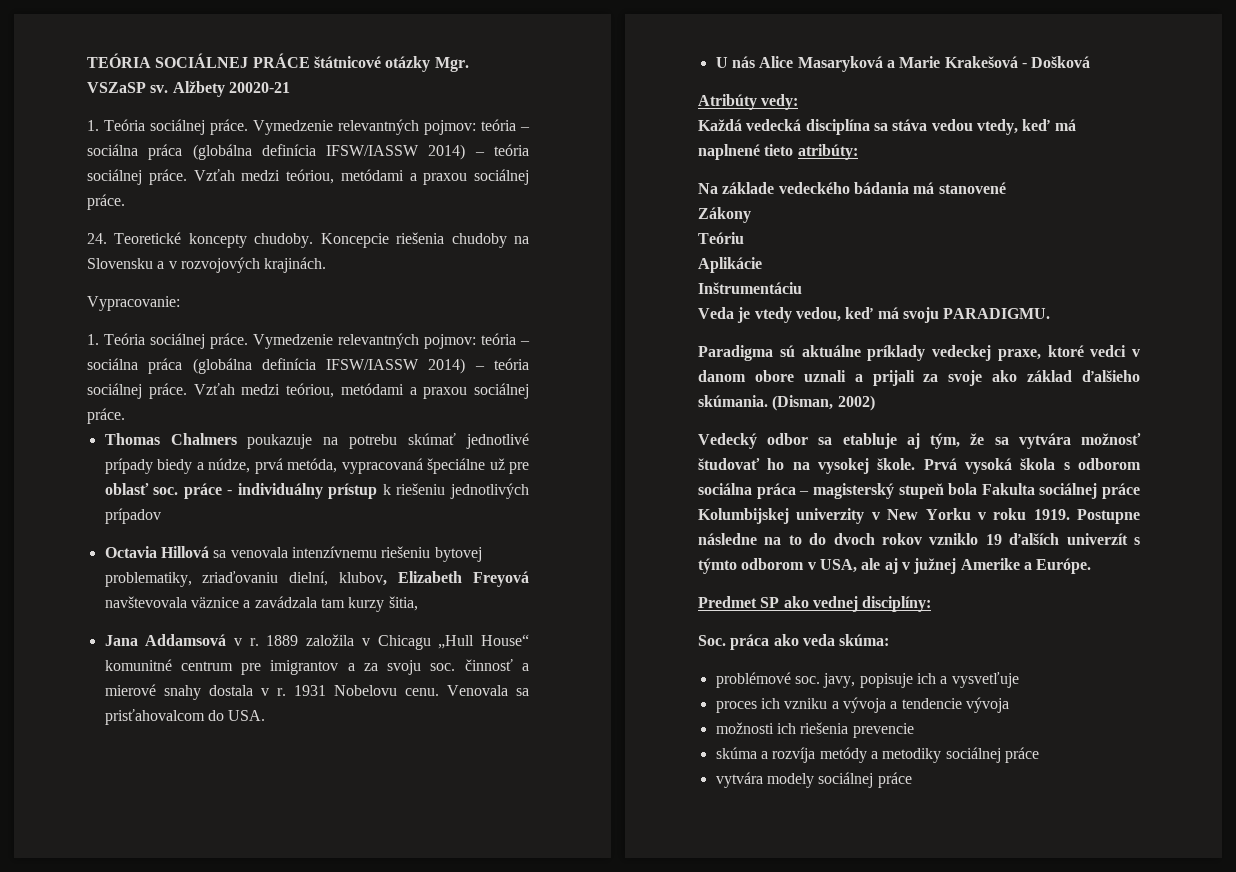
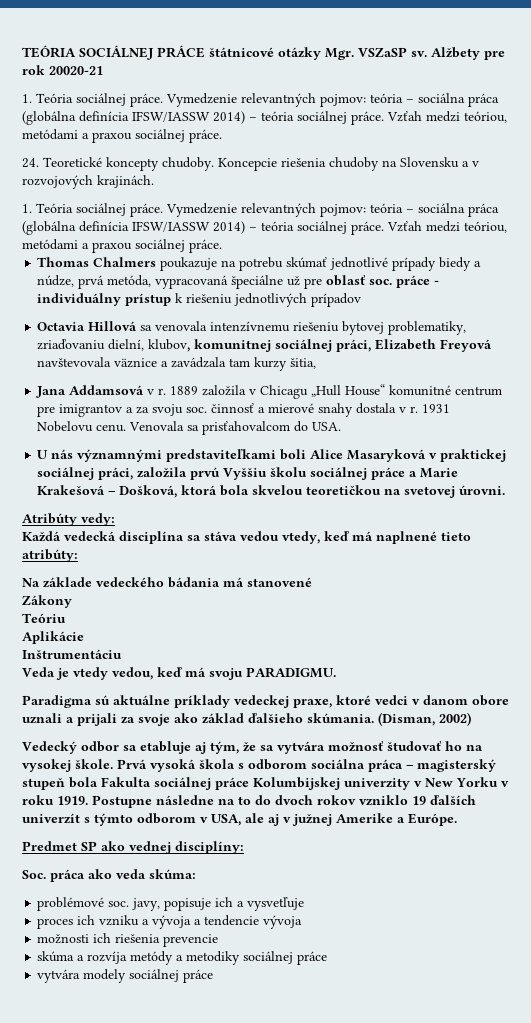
- Alžbety 20020-21
+ Alžbety pre rok 20020-21
- Vypracovanie:
- Octavia Hillová sa venovala intenzívnemu riešeniu bytovej problematiky, zriaďovaniu dielní, klubov, Elizabeth Freyová navštevovala väznice a zavádzala tam kurzy šitia,
+ Octavia Hillová sa venovala intenzívnemu riešeniu bytovej problematiky, zriaďovaniu dielní, klubov, komunitnej sociálnej práci, Elizabeth Freyová navštevovala väznice a zavádzala tam kurzy šitia,
- U nás Alice Masaryková a Marie Krakešová - Došková
+ U nás významnými predstaviteľkami boli Alice Masaryková v praktickej sociálnej práci, založila prvú Vyššiu školu sociálnej práce a Marie Krakešová – Došková, ktorá bola skvelou teoretičkou na svetovej úrovni.

